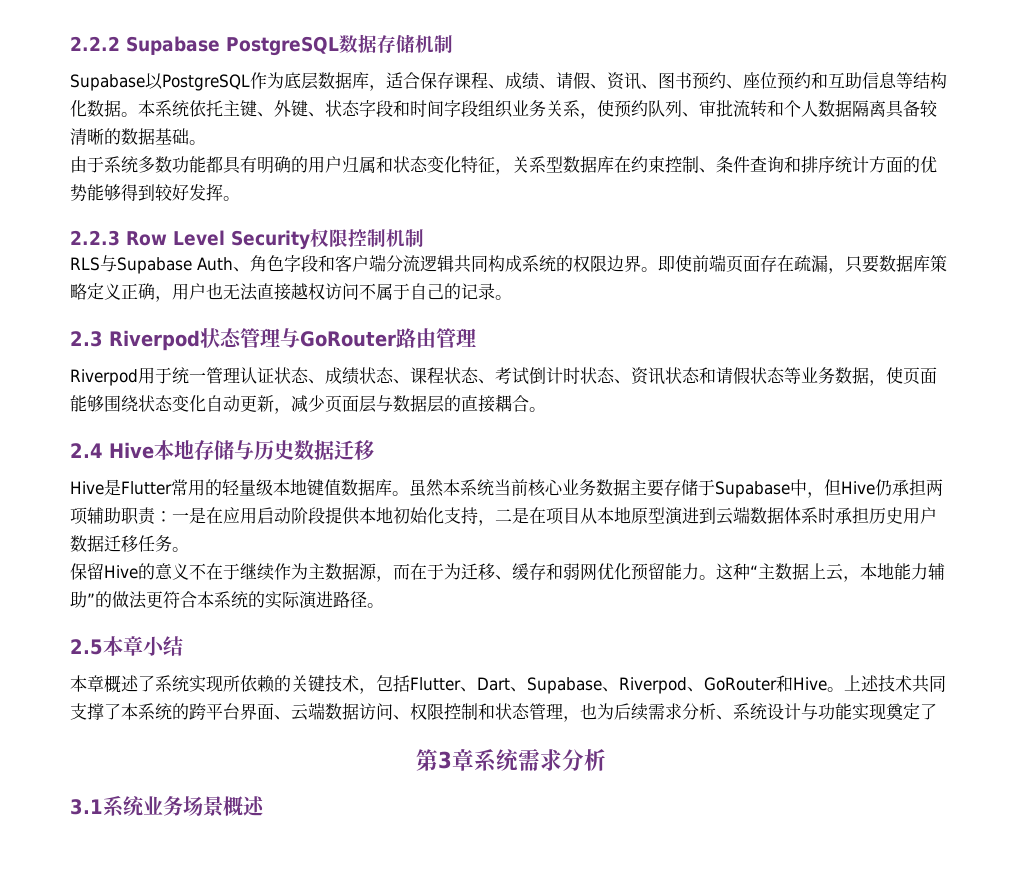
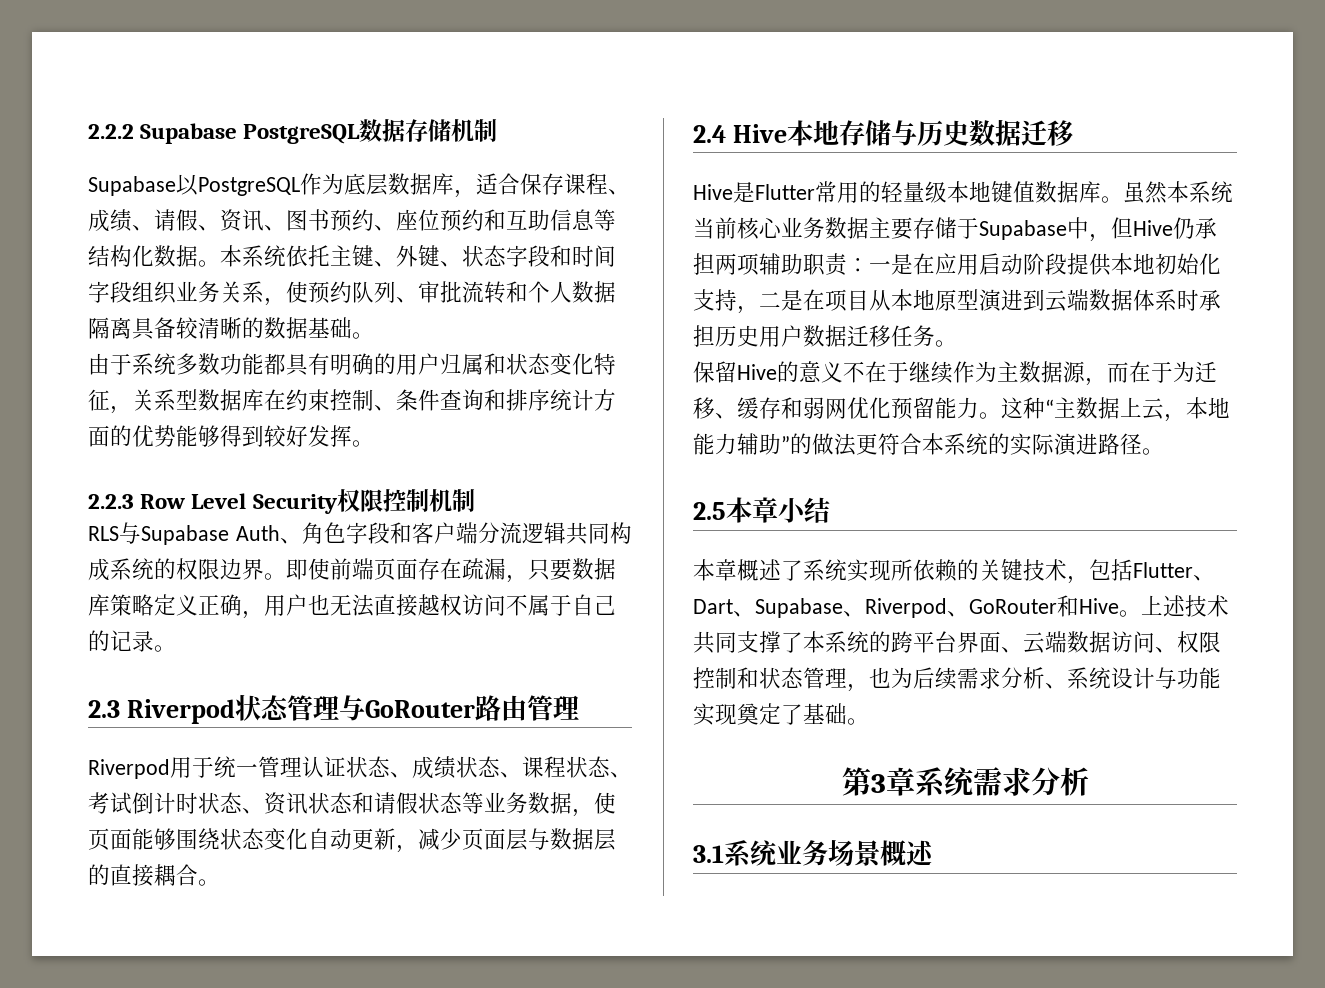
- 上述技术共同支撑了本系统的跨平台界面、云端数据访问、权限控制和状态管理，也为后续需求分析、系统设计与功能实现奠定了
+ 上述技术共同支撑了本系统的跨平台界面、云端数据访问、权限控制和状态管理，也为后续需求分析、系统设计与功能实现奠定了基础。

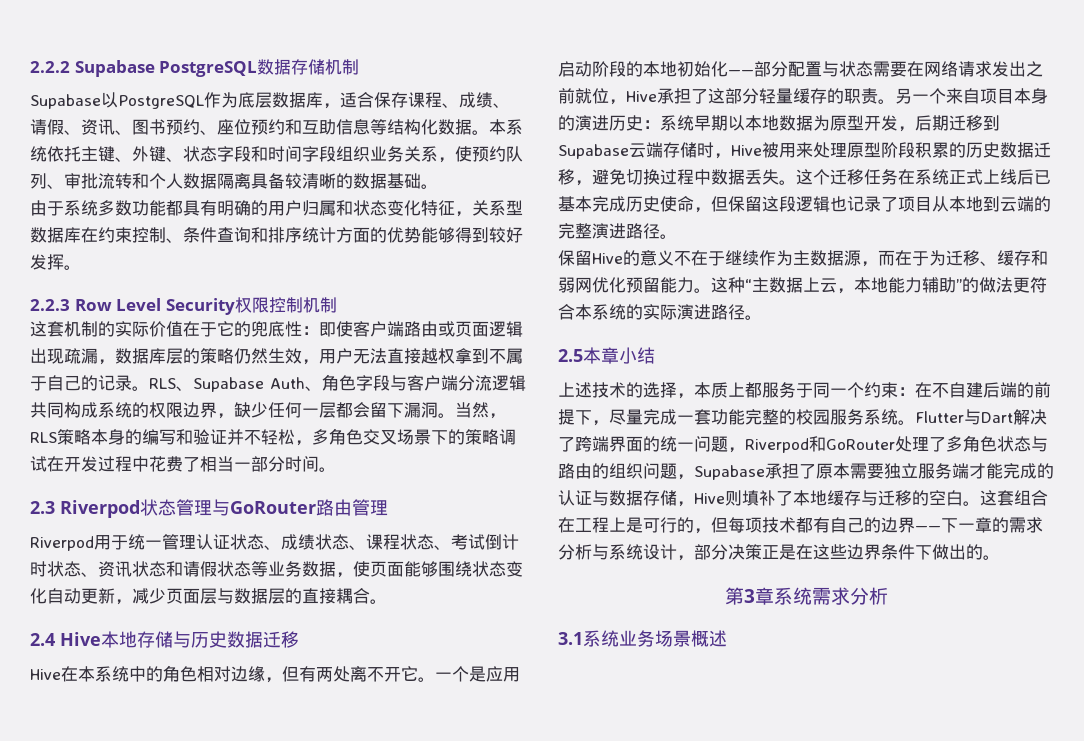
- RLS与Supabase Auth、角色字段和客户端分流逻辑共同构成系统的权限边界。即使前端页面存在疏漏，只要数据库策略定义正确，用户也无法直接越权访问不属于自己的记录。
+ 这套机制的实际价值在于它的兜底性：即使客户端路由或页面逻辑出现疏漏，数据库层的策略仍然生效，用户无法直接越权拿到不属于自己的记录。RLS、Supabase Auth、角色字段与客户端分流逻辑共同构成系统的权限边界，缺少任何一层都会留下漏洞。当然，RLS策略本身的编写和验证并不轻松，多角色交叉场景下的策略调试在开发过程中花费了相当一部分时间。
- Hive是Flutter常用的轻量级本地键值数据库。虽然本系统当前核心业务数据主要存储于Supabase中，但Hive仍承担两项辅助职责：一是在应用启动阶段提供本地初始化支持，二是在项目从本地原型演进到云端数据体系时承担历史用户数据迁移任务。
+ Hive在本系统中的角色相对边缘，但有两处离不开它。一个是应用启动阶段的本地初始化——部分配置与状态需要在网络请求发出之前就位，Hive承担了这部分轻量缓存的职责。另一个来自项目本身的演进历史：系统早期以本地数据为原型开发，后期迁移到Supabase云端存储时，Hive被用来处理原型阶段积累的历史数据迁移，避免切换过程中数据丢失。这个迁移任务在系统正式上线后已基本完成历史使命，但保留这段逻辑也记录了项目从本地到云端的完整演进路径。
- 本章概述了系统实现所依赖的关键技术，包括Flutter、Dart、Supabase、Riverpod、GoRouter和Hive。上述技术共同支撑了本系统的跨平台界面、云端数据访问、权限控制和状态管理，也为后续需求分析、系统设计与功能实现奠定了基础。
+ 上述技术的选择，本质上都服务于同一个约束：在不自建后端的前提下，尽量完成一套功能完整的校园服务系统。Flutter与Dart解决了跨端界面的统一问题，Riverpod和GoRouter处理了多角色状态与路由的组织问题，Supabase承担了原本需要独立服务端才能完成的认证与数据存储，Hive则填补了本地缓存与迁移的空白。这套组合在工程上是可行的，但每项技术都有自己的边界——下一章的需求分析与系统设计，部分决策正是在这些边界条件下做出的。

